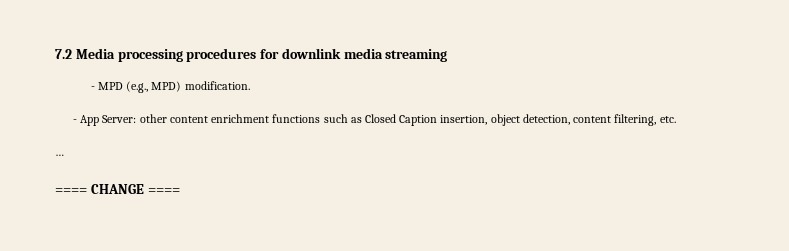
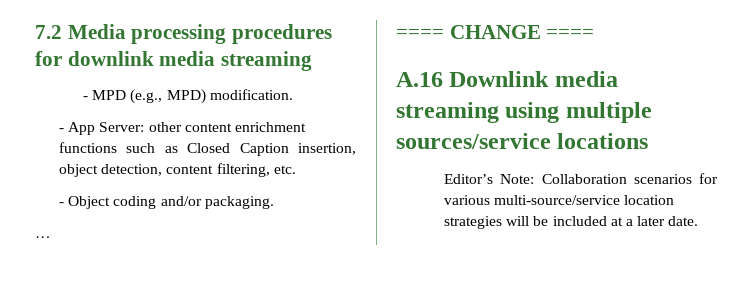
+ - Object coding and/or packaging.
+ A.16 Downlink media streaming using multiple sources/service locations
+ Editor’s Note: Collaboration scenarios for various multi-source/service location strategies will be included at a later date.

